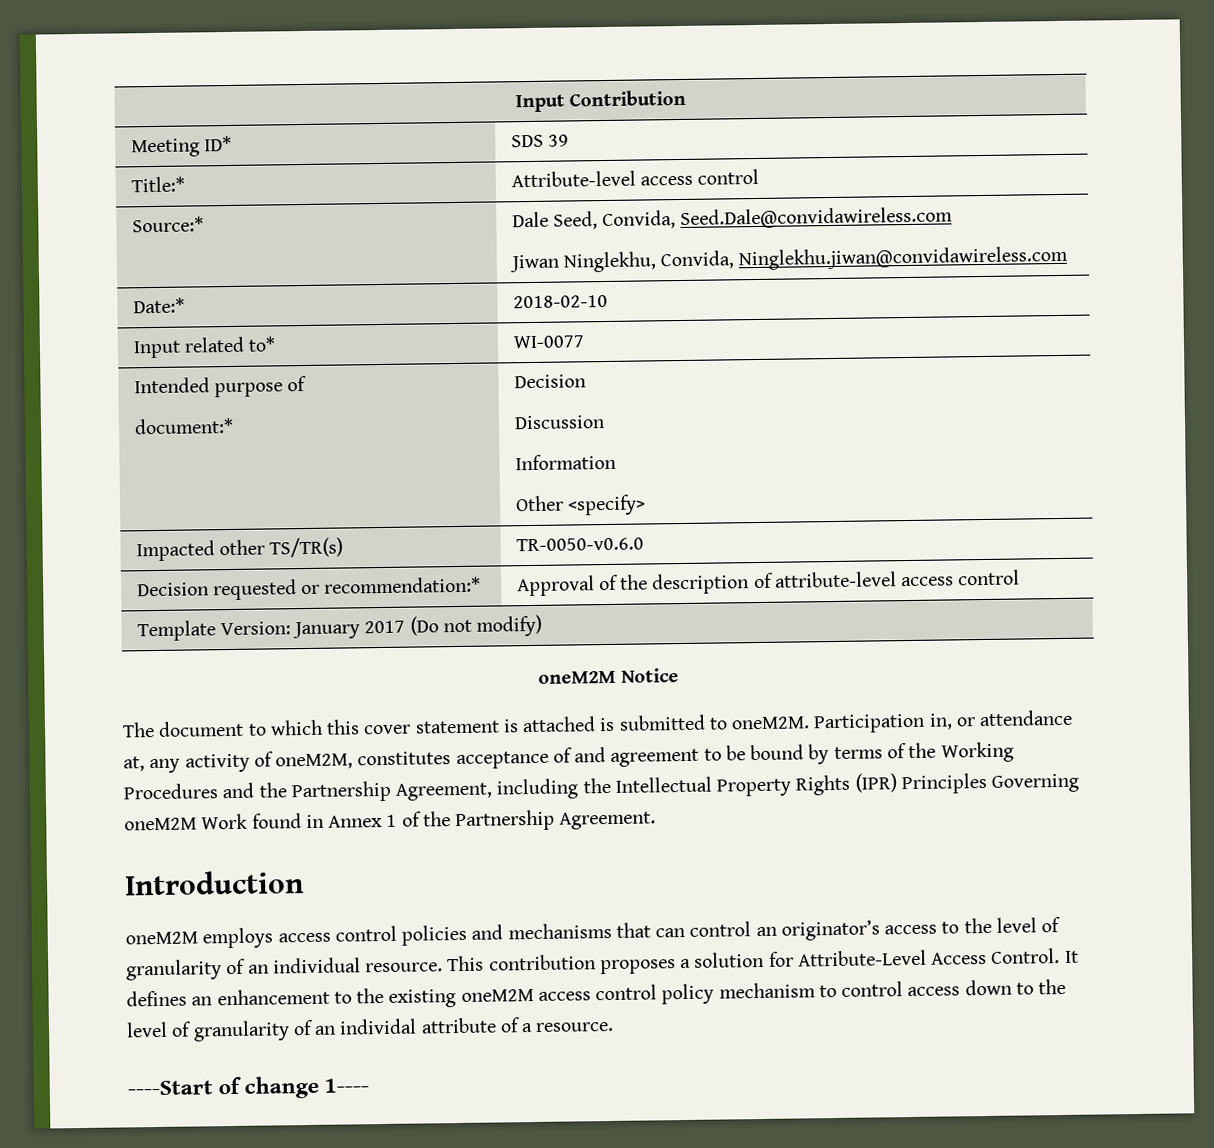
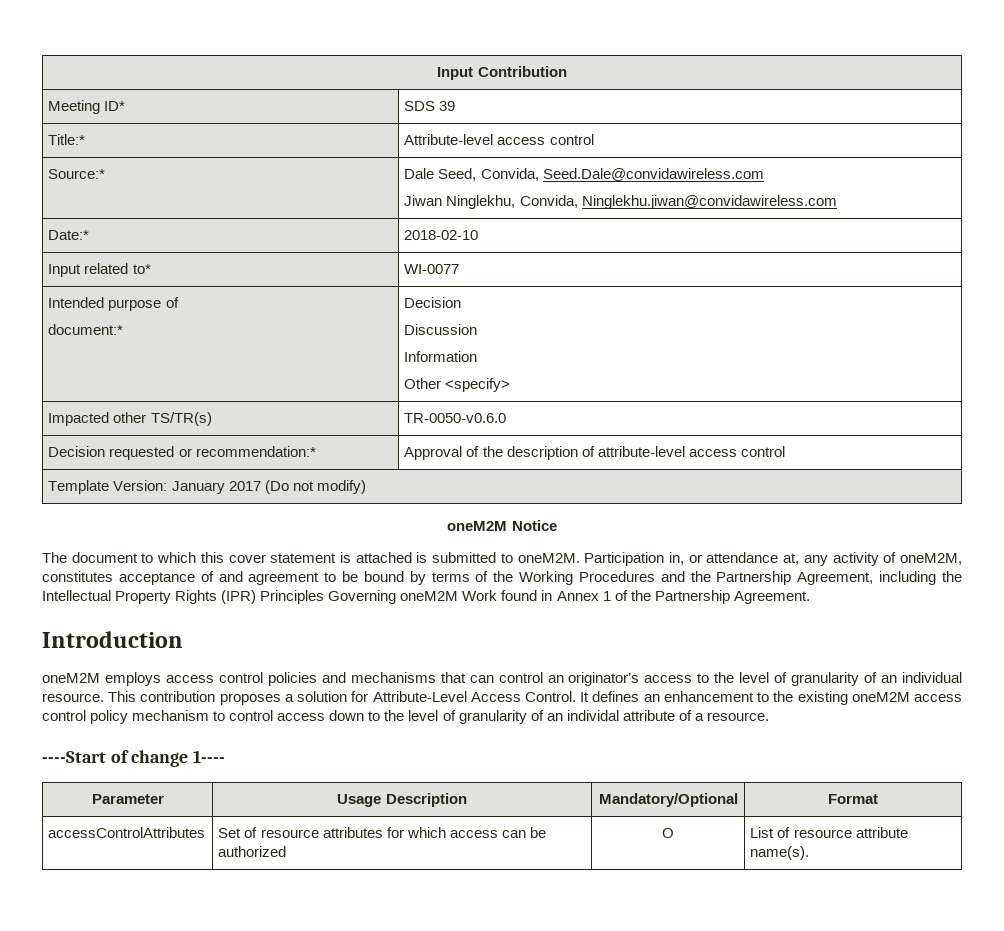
+ Parameter | Usage Description | Mandatory/Optional | Format
+ accessControlAttributes | Set of resource attributes for which access can be authorized | O | List of resource attribute name(s).

